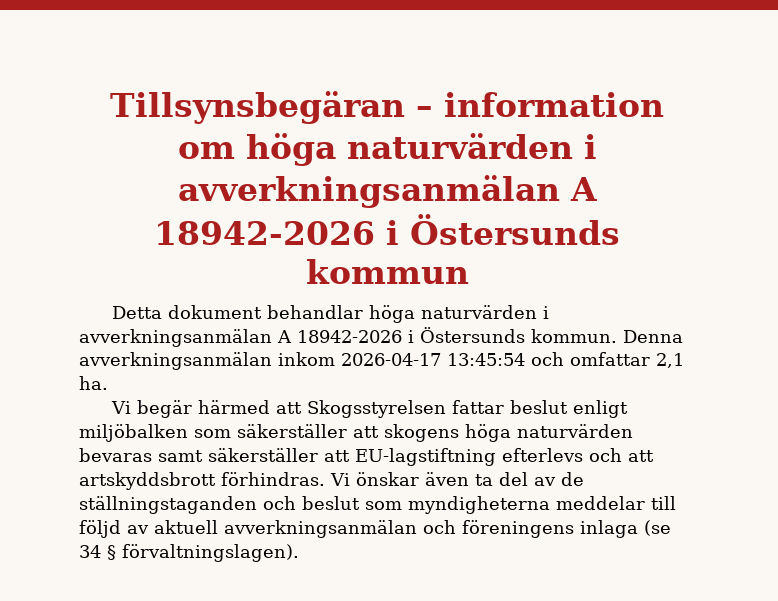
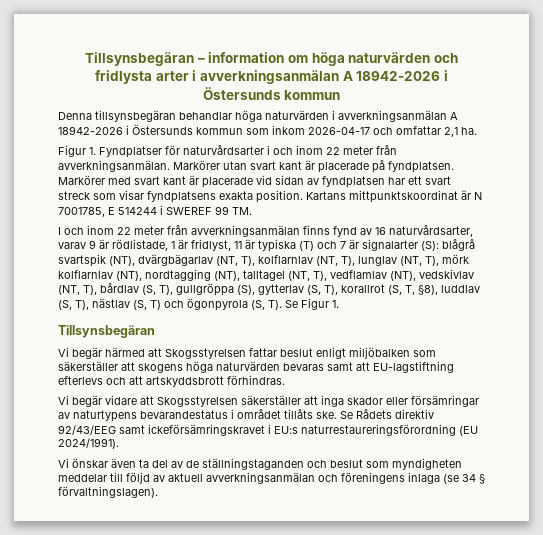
- Tillsynsbegäran – information om höga naturvärden i avverkningsanmälan A 18942-2026 i Östersunds kommun
- Detta dokument behandlar höga naturvärden i avverkningsanmälan A 18942-2026 i Östersunds kommun. Denna avverkningsanmälan inkom 2026-04-17 13:45:54 och omfattar 2,1 ha.
+ Tillsynsbegäran – information om höga naturvärden och fridlysta arter i avverkningsanmälan A 18942-2026 i Östersunds kommun
+ Denna tillsynsbegäran behandlar höga naturvärden i avverkningsanmälan A 18942-2026 i Östersunds kommun som inkom 2026-04-17 och omfattar 2,1 ha.
+ Figur 1. Fyndplatser för naturvårdsarter i och inom 22 meter från avverkningsanmälan. Markörer utan svart kant är placerade på fyndplatsen. Markörer med svart kant är placerade vid sidan av fyndplatsen har ett svart streck som visar fyndplatsens exakta position. Kartans mittpunktskoordinat är N 7001785, E 514244 i SWEREF 99 TM.
+ I och inom 22 meter från avverkningsanmälan finns fynd av 16 naturvårdsarter, varav 9 är rödlistade, 1 är fridlyst, 11 är typiska (T) och 7 är signalarter (S): blågrå svartspik (NT), dvärgbägarlav (NT, T), kolflarnlav (NT, T), lunglav (NT, T), mörk kolflarnlav (NT), nordtagging (NT), talltagel (NT, T), vedflamlav (NT), vedskivlav (NT, T), bårdlav (S, T), gullgröppa (S), gytterlav (S, T), korallrot (S, T, §8), luddlav (S, T), nästlav (S, T) och ögonpyrola (S, T). Se Figur 1.
+ Tillsynsbegäran
- Vi begär härmed att Skogsstyrelsen fattar beslut enligt miljöbalken som säkerställer att skogens höga naturvärden bevaras samt säkerställer att EU-lagstiftning efterlevs och att artskyddsbrott förhindras. Vi önskar även ta del av de ställningstaganden och beslut som myndigheterna meddelar till följd av aktuell avverkningsanmälan och föreningens inlaga (se 34 § förvaltningslagen).
+ Vi begär härmed att Skogsstyrelsen fattar beslut enligt miljöbalken som säkerställer att skogens höga naturvärden bevaras samt att EU-lagstiftning efterlevs och att artskyddsbrott förhindras.
+ Vi begär vidare att Skogsstyrelsen säkerställer att inga skador eller försämringar av naturtypens bevarandestatus i området tillåts ske. Se Rådets direktiv 92/43/EEG samt ickeförsämringskravet i EU:s naturrestaureringsförordning (EU 2024/1991).
+ Vi önskar även ta del av de ställningstaganden och beslut som myndigheten meddelar till följd av aktuell avverkningsanmälan och föreningens inlaga (se 34 § förvaltningslagen).

